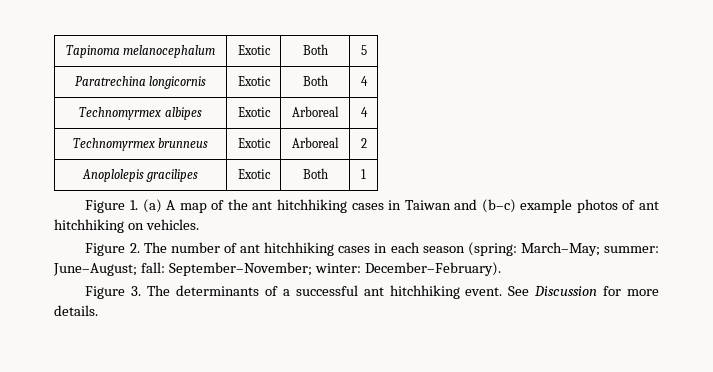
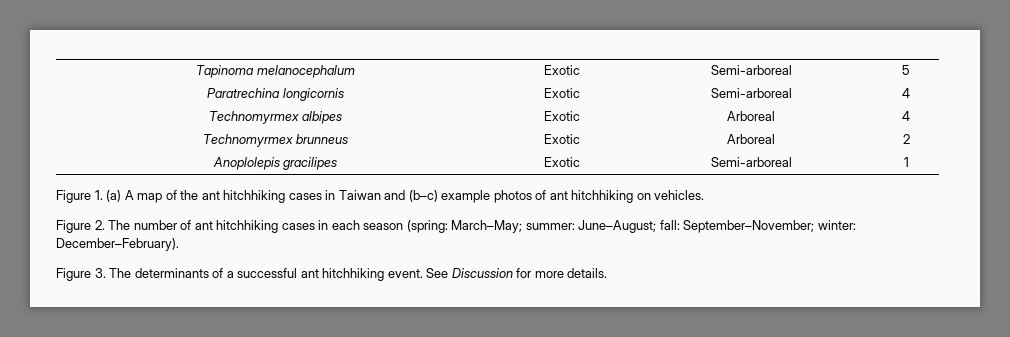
- Tapinoma melanocephalum | Exotic | Both | 5
+ Tapinoma melanocephalum | Exotic | Semi-arboreal | 5
- Paratrechina longicornis | Exotic | Both | 4
+ Paratrechina longicornis | Exotic | Semi-arboreal | 4
- Anoplolepis gracilipes | Exotic | Both | 1
+ Anoplolepis gracilipes | Exotic | Semi-arboreal | 1

